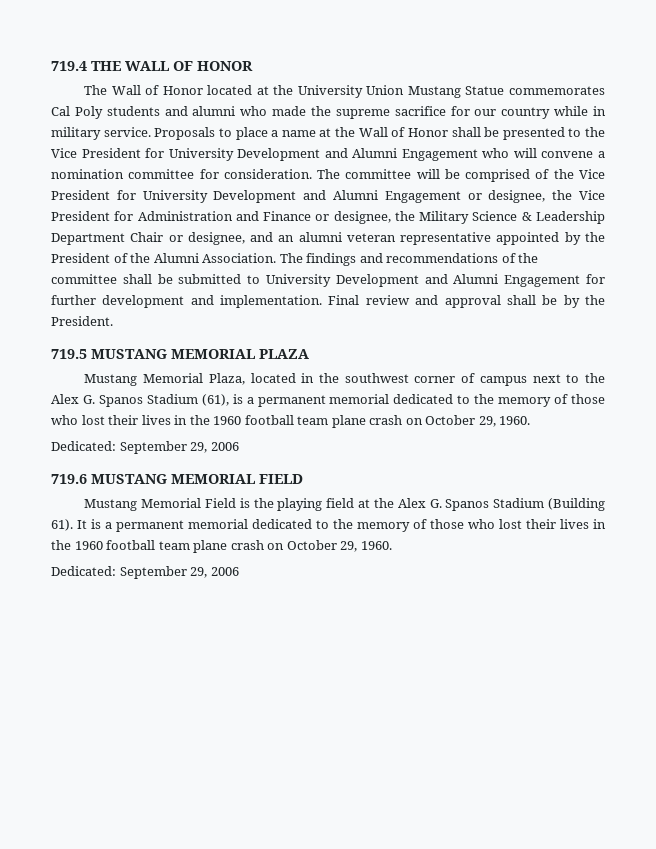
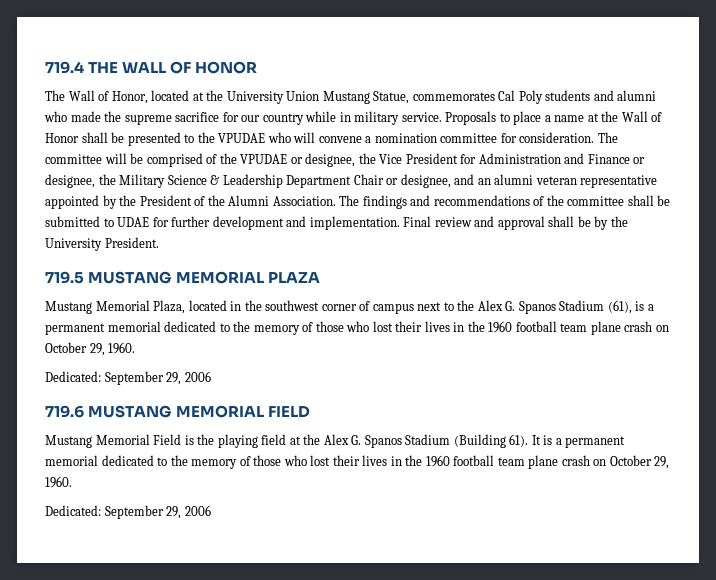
- The Wall of Honor located at the University Union Mustang Statue commemorates Cal Poly students and alumni who made the supreme sacrifice for our country while in military service.
+ The Wall of Honor, located at the University Union Mustang Statue, commemorates Cal Poly students and alumni who made the supreme sacrifice for our country while in military service.
- Proposals to place a name at the Wall of Honor shall be presented to the Vice President for University Development and Alumni Engagement who will convene a nomination committee for consideration.
+ Proposals to place a name at the Wall of Honor shall be presented to the VPUDAE who will convene a nomination committee for consideration.
- The committee will be comprised of the Vice President for University Development and Alumni Engagement or designee, the Vice President for Administration and Finance or designee, the Military Science & Leadership Department Chair or designee, and an alumni veteran representative appointed by the President of the Alumni Association.
+ The committee will be comprised of the VPUDAE or designee, the Vice President for Administration and Finance or designee, the Military Science & Leadership Department Chair or designee, and an alumni veteran representative appointed by the President of the Alumni Association.
- The findings and recommendations of the committee shall be submitted to University Development and Alumni Engagement for further development and implementation.
+ The findings and recommendations of the committee shall be submitted to UDAE for further development and implementation.
- Final review and approval shall be by the President.
+ Final review and approval shall be by the University President.

